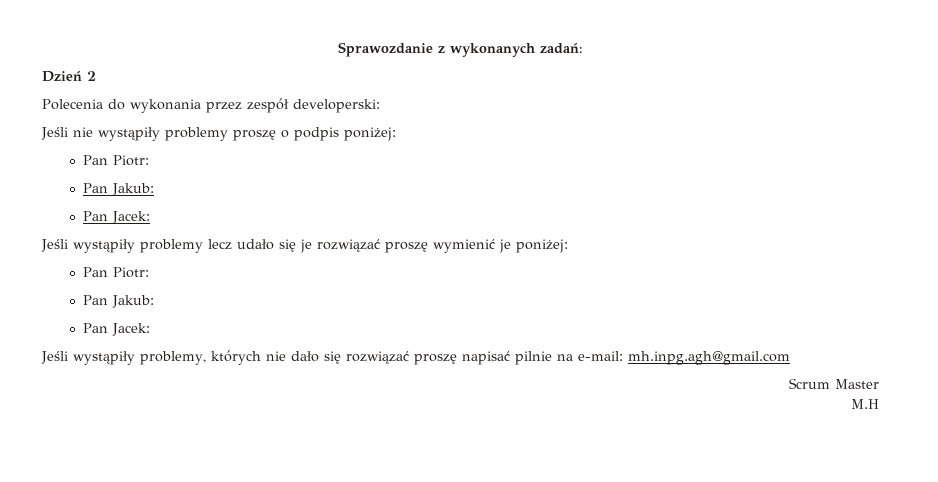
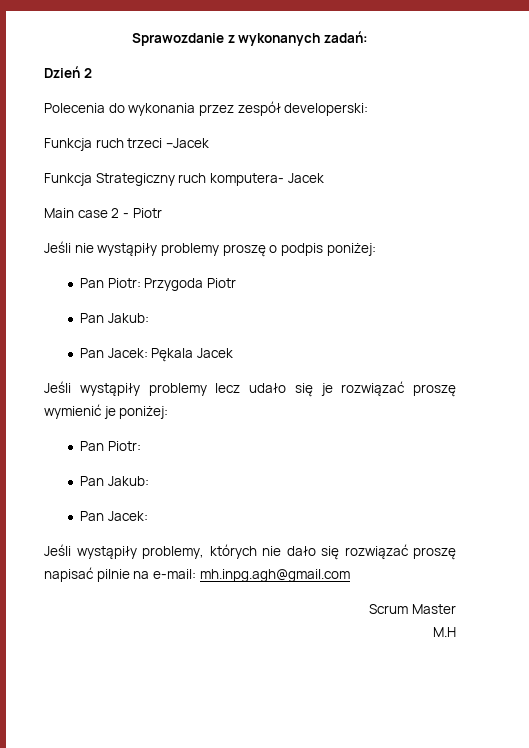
+ Funkcja ruch trzeci –Jacek
+ Funkcja Strategiczny ruch komputera- Jacek
+ Main case 2 - Piotr
  Jeśli nie wystąpiły problemy proszę o podpis poniżej:
- Pan Piotr:
+ Pan Piotr: Przygoda Piotr
  Pan Jakub:
- Pan Jacek:
+ Pan Jacek: Pękala Jacek

